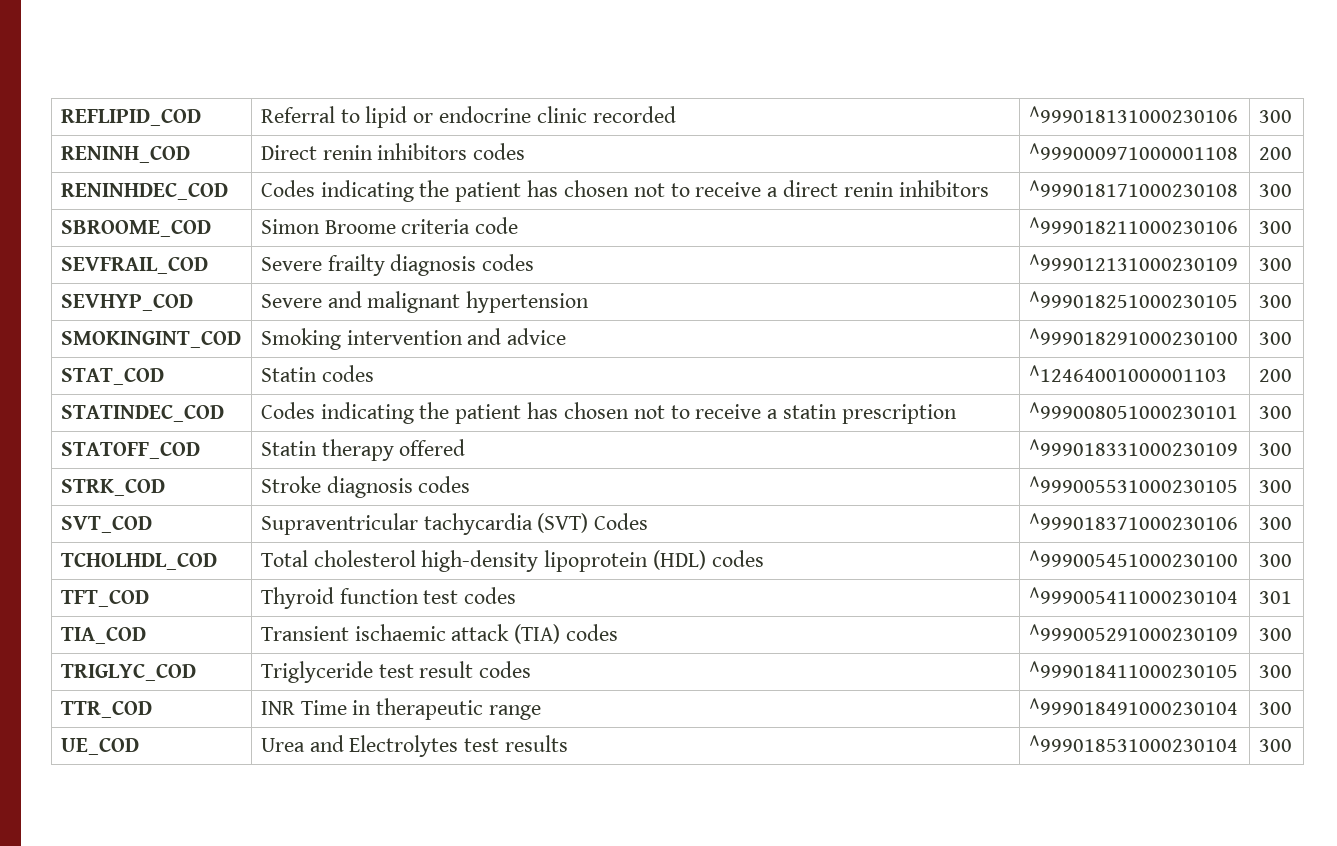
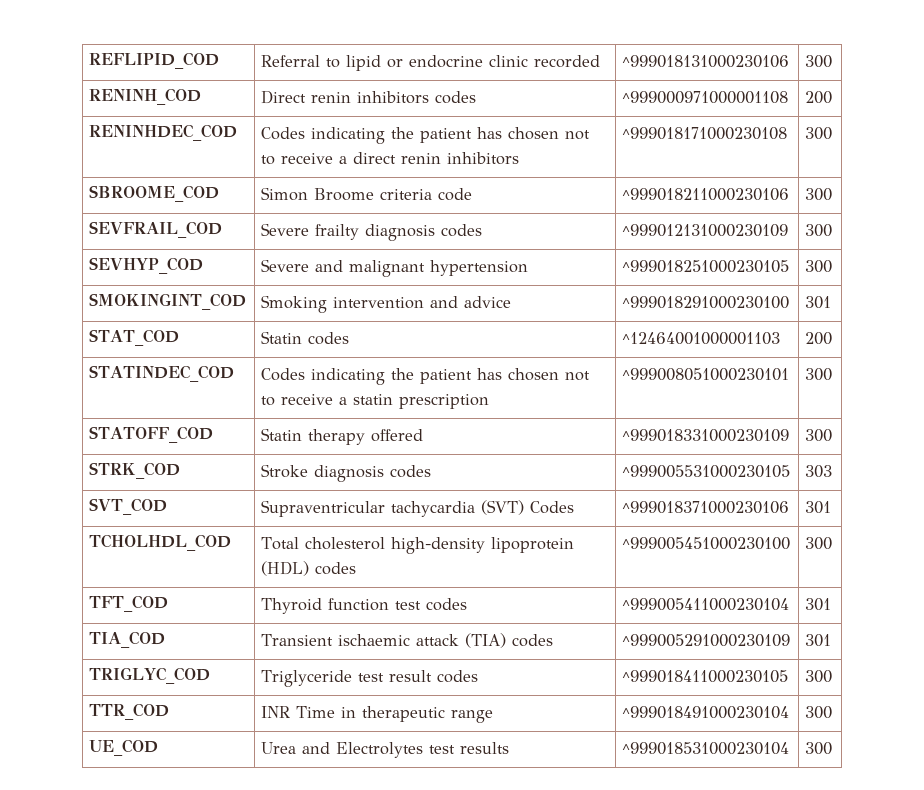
- SMOKINGINT_COD | Smoking intervention and advice | ^999018291000230100 | 300
+ SMOKINGINT_COD | Smoking intervention and advice | ^999018291000230100 | 301
- STRK_COD | Stroke diagnosis codes | ^999005531000230105 | 300
+ STRK_COD | Stroke diagnosis codes | ^999005531000230105 | 303
- SVT_COD | Supraventricular tachycardia (SVT) Codes | ^999018371000230106 | 300
+ SVT_COD | Supraventricular tachycardia (SVT) Codes | ^999018371000230106 | 301
- TIA_COD | Transient ischaemic attack (TIA) codes | ^999005291000230109 | 300
+ TIA_COD | Transient ischaemic attack (TIA) codes | ^999005291000230109 | 301

